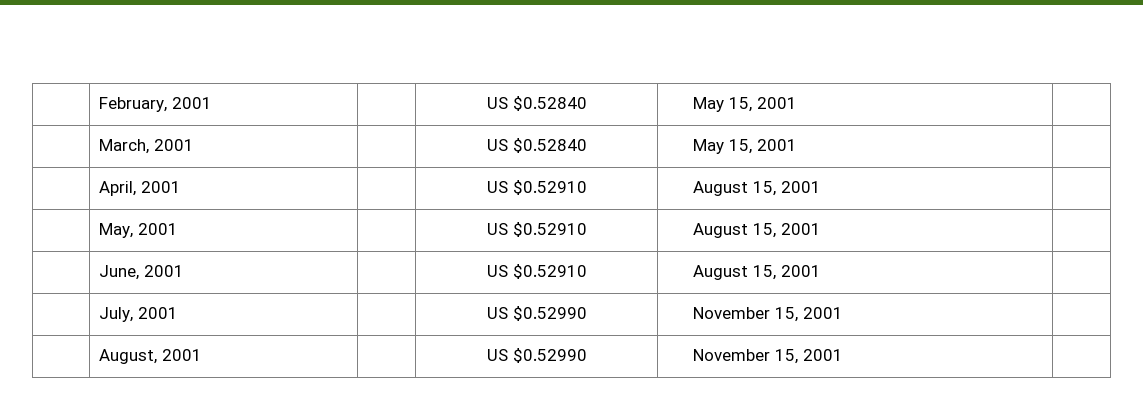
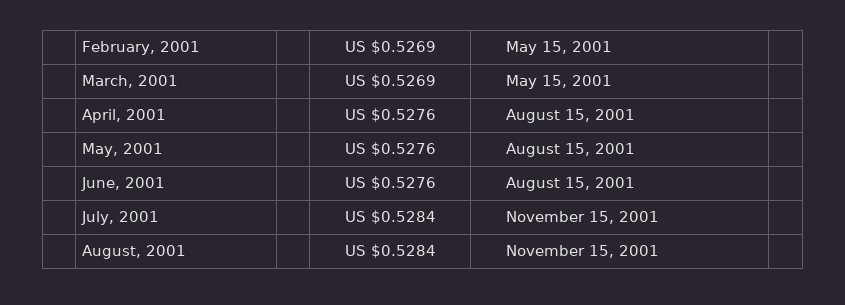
- | February, 2001 | | US $0.52840 | May 15, 2001 |
+ | February, 2001 | | US $0.5269 | May 15, 2001 |
- | March, 2001 | | US $0.52840 | May 15, 2001 |
+ | March, 2001 | | US $0.5269 | May 15, 2001 |
- | April, 2001 | | US $0.52910 | August 15, 2001 |
+ | April, 2001 | | US $0.5276 | August 15, 2001 |
- | May, 2001 | | US $0.52910 | August 15, 2001 |
+ | May, 2001 | | US $0.5276 | August 15, 2001 |
- | June, 2001 | | US $0.52910 | August 15, 2001 |
+ | June, 2001 | | US $0.5276 | August 15, 2001 |
- | July, 2001 | | US $0.52990 | November 15, 2001 |
+ | July, 2001 | | US $0.5284 | November 15, 2001 |
- | August, 2001 | | US $0.52990 | November 15, 2001 |
+ | August, 2001 | | US $0.5284 | November 15, 2001 |

